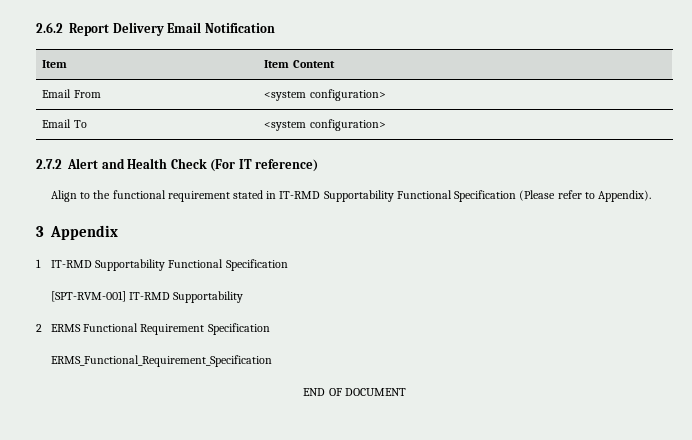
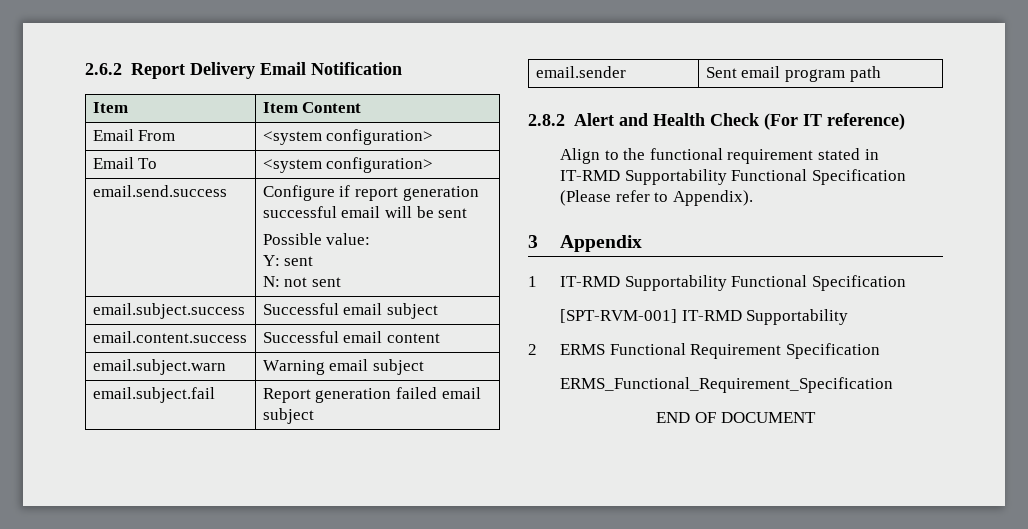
- 2.7.2 Alert and Health Check (For IT reference)
+ email.send.success | Configure if report generation successful email will be sent
+ Possible value:
+ Y: sent
+ N: not sent
+ email.subject.success | Successful email subject
+ email.content.success | Successful email content
+ email.subject.warn | Warning email subject
+ email.subject.fail | Report generation failed email subject
+ email.sender | Sent email program path
+ 2.8.2 Alert and Health Check (For IT reference)

